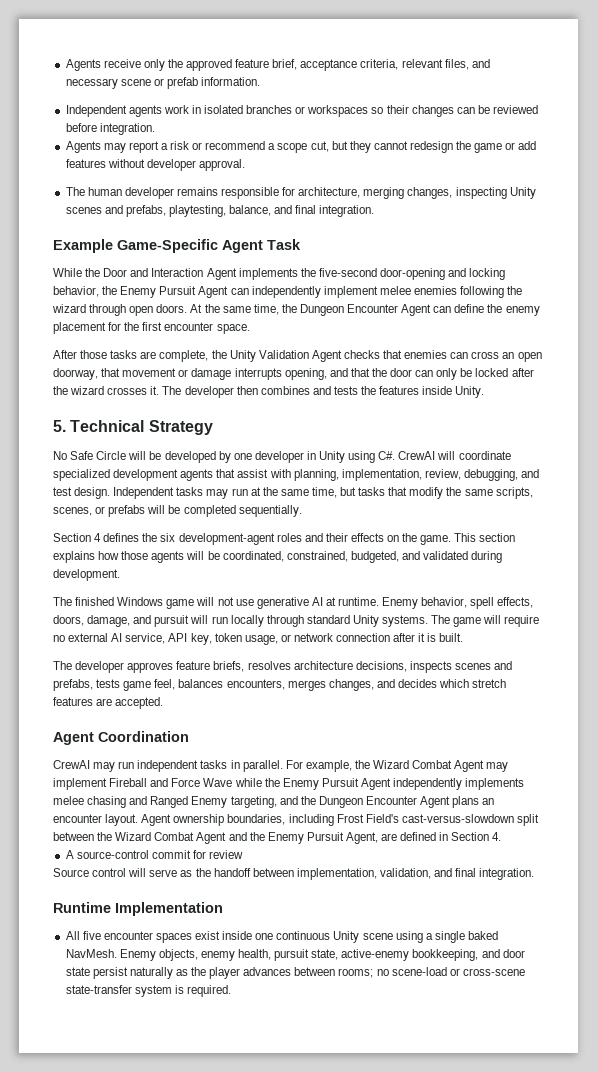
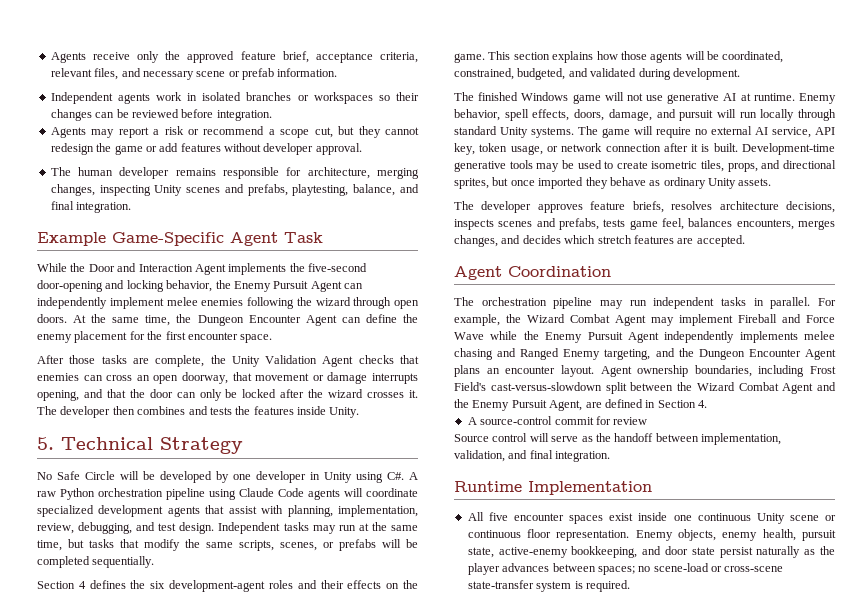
- No Safe Circle will be developed by one developer in Unity using C#. CrewAI will coordinate specialized development agents that assist with planning, implementation, review, debugging, and test design.
+ No Safe Circle will be developed by one developer in Unity using C#. A raw Python orchestration pipeline using Claude Code agents will coordinate specialized development agents that assist with planning, implementation, review, debugging, and test design.
+ Development-time generative tools may be used to create isometric tiles, props, and directional sprites, but once imported they behave as ordinary Unity assets.
- CrewAI may run independent tasks in parallel.
+ The orchestration pipeline may run independent tasks in parallel.
- All five encounter spaces exist inside one continuous Unity scene using a single baked NavMesh.
+ All five encounter spaces exist inside one continuous Unity scene or continuous floor representation.
- Enemy objects, enemy health, pursuit state, active-enemy bookkeeping, and door state persist naturally as the player advances between rooms; no scene-load or cross-scene state-transfer system is required.
+ Enemy objects, enemy health, pursuit state, active-enemy bookkeeping, and door state persist naturally as the player advances between spaces; no scene-load or cross-scene state-transfer system is required.

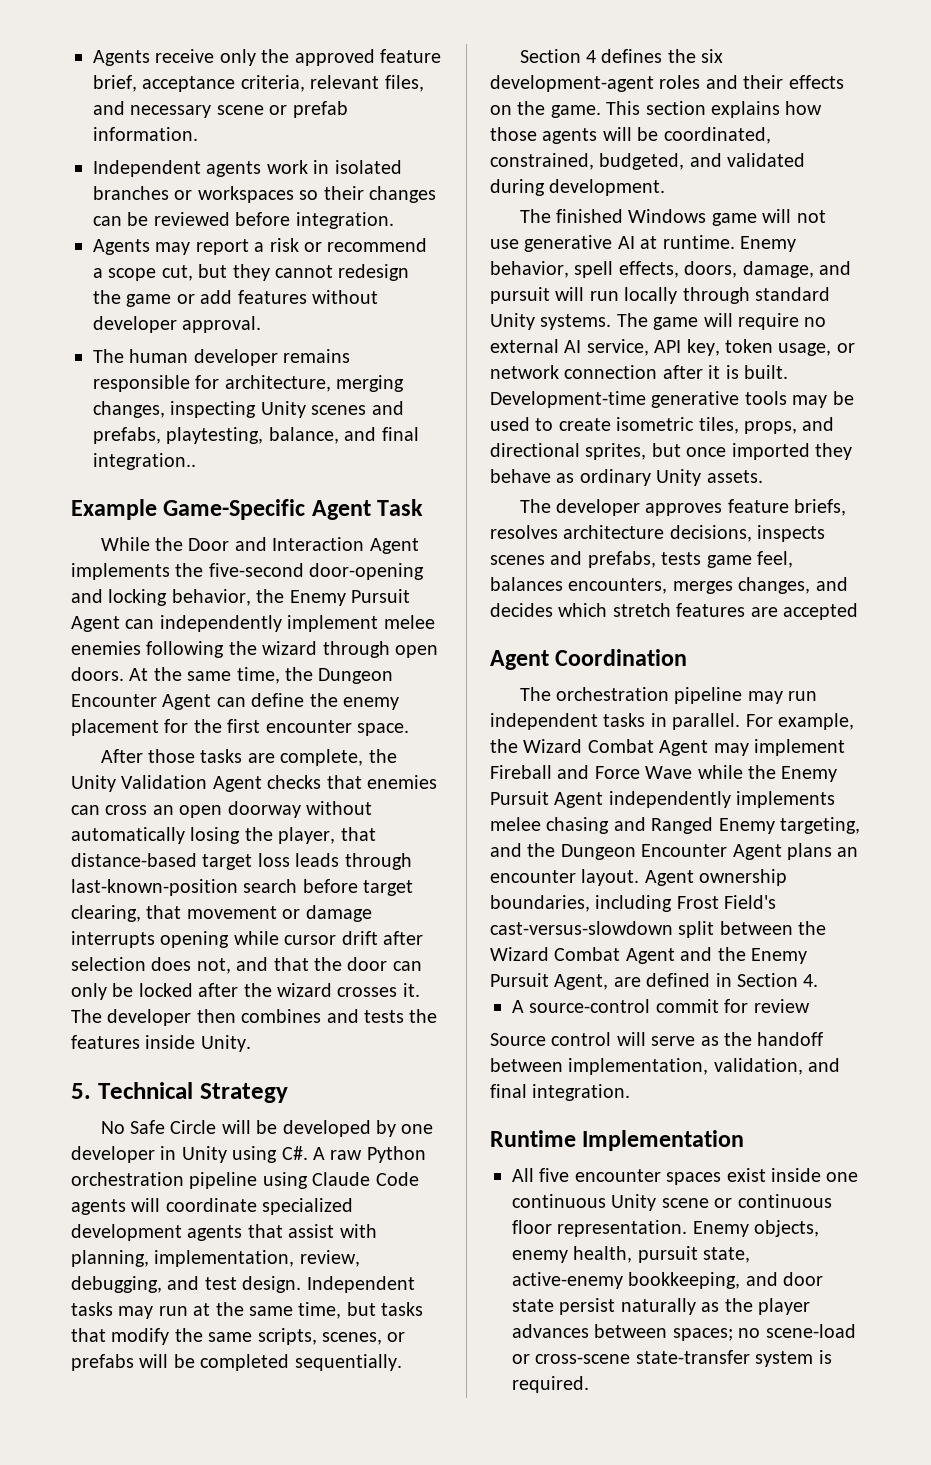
- The human developer remains responsible for architecture, merging changes, inspecting Unity scenes and prefabs, playtesting, balance, and final integration.
+ The human developer remains responsible for architecture, merging changes, inspecting Unity scenes and prefabs, playtesting, balance, and final integration..
- After those tasks are complete, the Unity Validation Agent checks that enemies can cross an open doorway, that movement or damage interrupts opening, and that the door can only be locked after the wizard crosses it.
+ After those tasks are complete, the Unity Validation Agent checks that enemies can cross an open doorway without automatically losing the player, that distance-based target loss leads through last-known-position search before target clearing, that movement or damage interrupts opening while cursor drift after selection does not, and that the door can only be locked after the wizard crosses it.
- The developer approves feature briefs, resolves architecture decisions, inspects scenes and prefabs, tests game feel, balances encounters, merges changes, and decides which stretch features are accepted.
+ The developer approves feature briefs, resolves architecture decisions, inspects scenes and prefabs, tests game feel, balances encounters, merges changes, and decides which stretch features are accepted

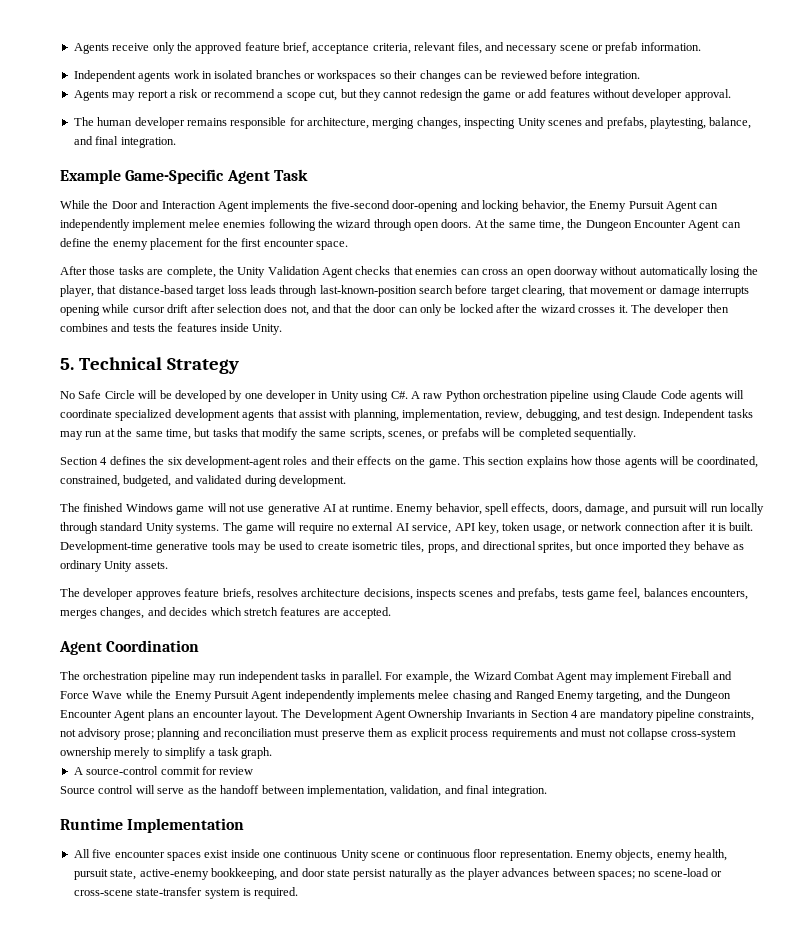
- The human developer remains responsible for architecture, merging changes, inspecting Unity scenes and prefabs, playtesting, balance, and final integration..
+ The human developer remains responsible for architecture, merging changes, inspecting Unity scenes and prefabs, playtesting, balance, and final integration.
- The developer approves feature briefs, resolves architecture decisions, inspects scenes and prefabs, tests game feel, balances encounters, merges changes, and decides which stretch features are accepted
+ The developer approves feature briefs, resolves architecture decisions, inspects scenes and prefabs, tests game feel, balances encounters, merges changes, and decides which stretch features are accepted.
- Agent ownership boundaries, including Frost Field's cast-versus-slowdown split between the Wizard Combat Agent and the Enemy Pursuit Agent, are defined in Section 4.
+ The Development Agent Ownership Invariants in Section 4 are mandatory pipeline constraints, not advisory prose; planning and reconciliation must preserve them as explicit process requirements and must not collapse cross-system ownership merely to simplify a task graph.

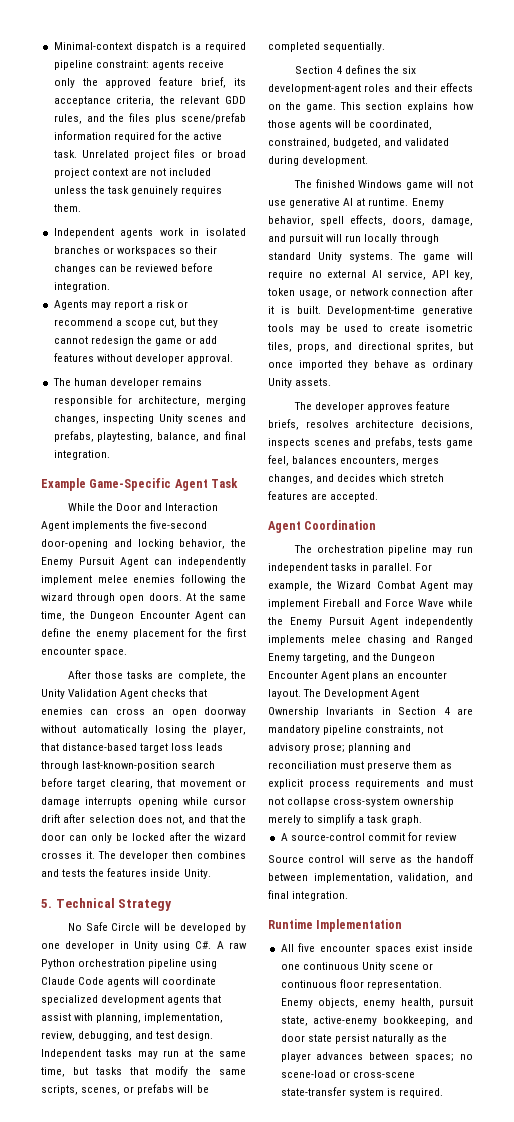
- Agents receive only the approved feature brief, acceptance criteria, relevant files, and necessary scene or prefab information.
+ Minimal-context dispatch is a required pipeline constraint: agents receive only the approved feature brief, its acceptance criteria, the relevant GDD rules, and the files plus scene/prefab information required for the active task. Unrelated project files or broad project context are not included unless the task genuinely requires them.

